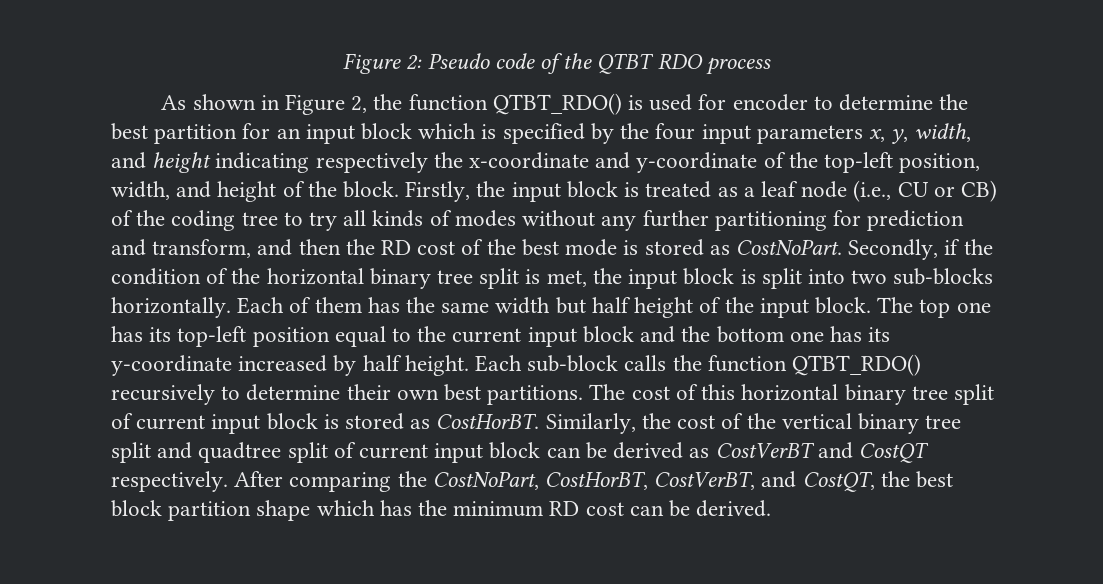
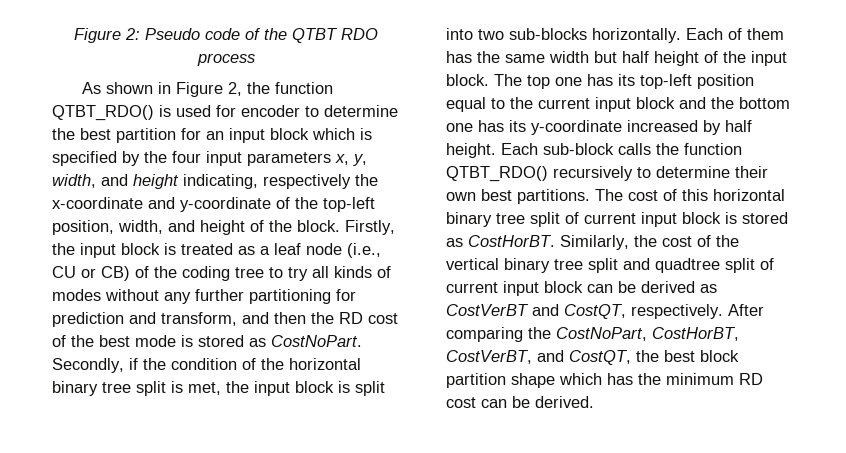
- As shown in Figure 2, the function QTBT_RDO() is used for encoder to determine the best partition for an input block which is specified by the four input parameters x, y, width, and height indicating respectively the x-coordinate and y-coordinate of the top-left position, width, and height of the block.
+ As shown in Figure 2, the function QTBT_RDO() is used for encoder to determine the best partition for an input block which is specified by the four input parameters x, y, width, and height indicating, respectively the x-coordinate and y-coordinate of the top-left position, width, and height of the block.
- Similarly, the cost of the vertical binary tree split and quadtree split of current input block can be derived as CostVerBT and CostQT respectively.
+ Similarly, the cost of the vertical binary tree split and quadtree split of current input block can be derived as CostVerBT and CostQT, respectively.

